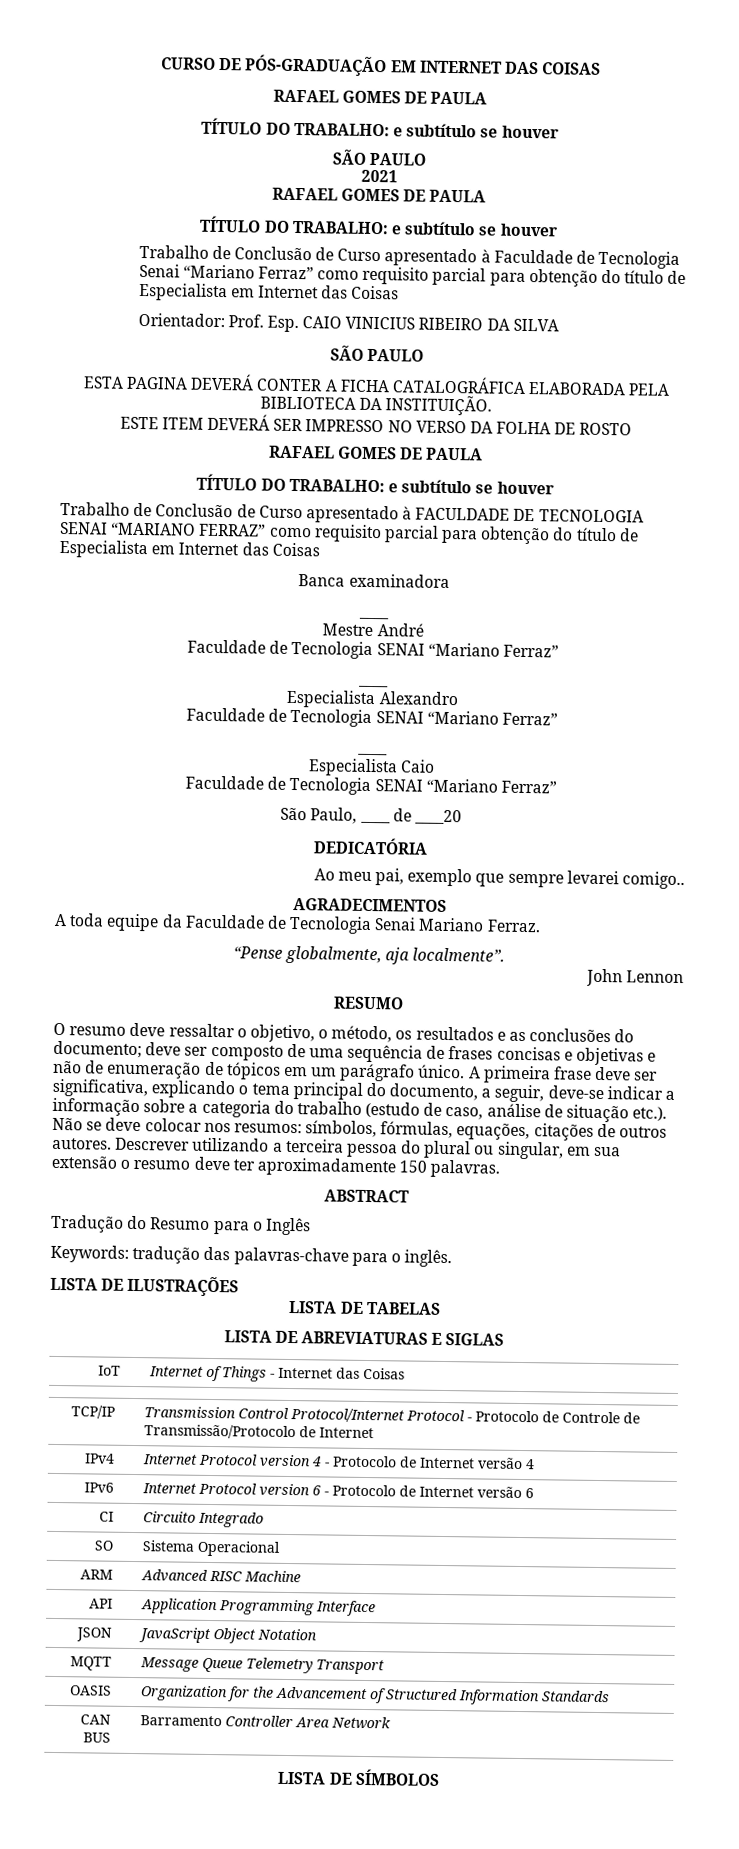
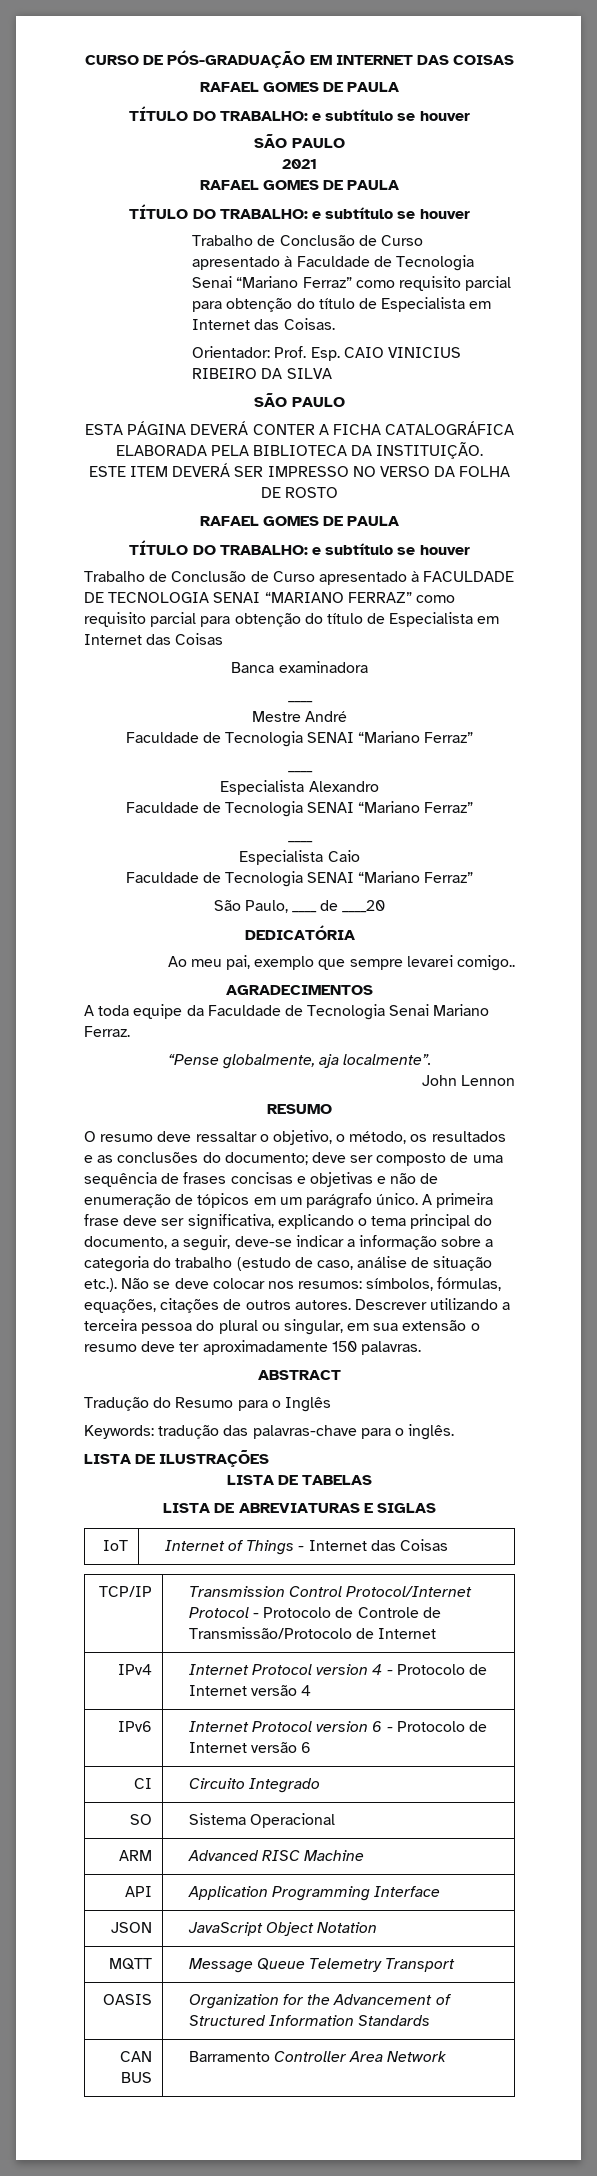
- Trabalho de Conclusão de Curso apresentado à Faculdade de Tecnologia Senai “Mariano Ferraz” como requisito parcial para obtenção do título de Especialista em Internet das Coisas
+ Trabalho de Conclusão de Curso apresentado à Faculdade de Tecnologia Senai “Mariano Ferraz” como requisito parcial para obtenção do título de Especialista em Internet das Coisas.
- ESTA PAGINA DEVERÁ CONTER A FICHA CATALOGRÁFICA ELABORADA PELA BIBLIOTECA DA INSTITUIÇÃO.
+ ESTA PÁGINA DEVERÁ CONTER A FICHA CATALOGRÁFICA ELABORADA PELA BIBLIOTECA DA INSTITUIÇÃO.
- LISTA DE SÍMBOLOS

